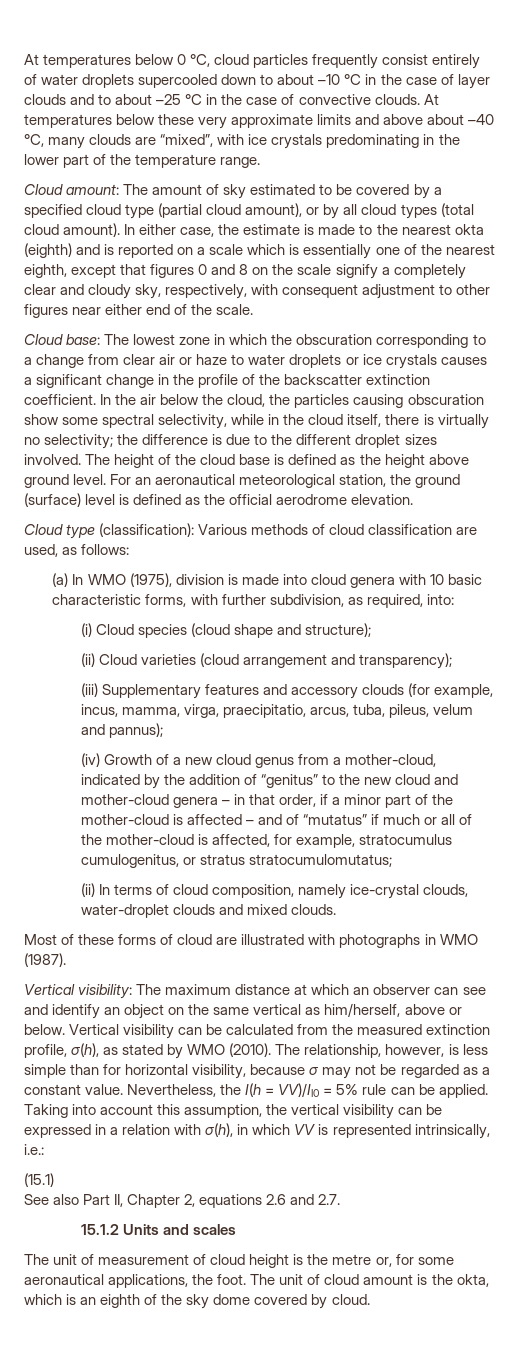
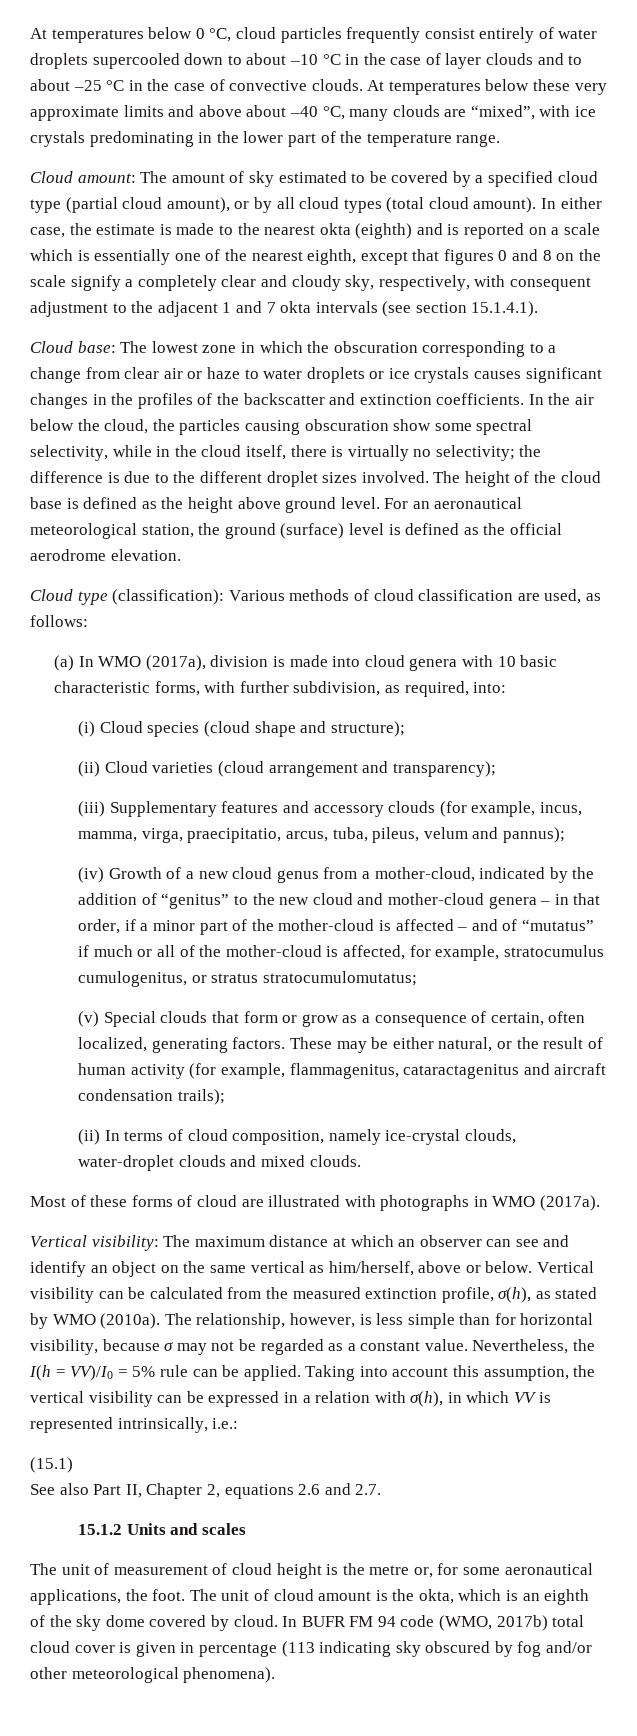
- In either case, the estimate is made to the nearest okta (eighth) and is reported on a scale which is essentially one of the nearest eighth, except that figures 0 and 8 on the scale signify a completely clear and cloudy sky, respectively, with consequent adjustment to other figures near either end of the scale.
+ In either case, the estimate is made to the nearest okta (eighth) and is reported on a scale which is essentially one of the nearest eighth, except that figures 0 and 8 on the scale signify a completely clear and cloudy sky, respectively, with consequent adjustment to the adjacent 1 and 7 okta intervals (see section 15.1.4.1).
- Cloud base: The lowest zone in which the obscuration corresponding to a change from clear air or haze to water droplets or ice crystals causes a significant change in the profile of the backscatter extinction coefficient.
+ Cloud base: The lowest zone in which the obscuration corresponding to a change from clear air or haze to water droplets or ice crystals causes significant changes in the profiles of the backscatter and extinction coefficients.
- (a) In WMO (1975), division is made into cloud genera with 10 basic characteristic forms, with further subdivision, as required, into:
+ (a) In WMO (2017a), division is made into cloud genera with 10 basic characteristic forms, with further subdivision, as required, into:
+ (v) Special clouds that form or grow as a consequence of certain, often localized, generating factors. These may be either natural, or the result of human activity (for example, flammagenitus, cataractagenitus and aircraft condensation trails);
- Most of these forms of cloud are illustrated with photographs in WMO (1987).
+ Most of these forms of cloud are illustrated with photographs in WMO (2017a).
- Vertical visibility can be calculated from the measured extinction profile, σ(h), as stated by WMO (2010).
+ Vertical visibility can be calculated from the measured extinction profile, σ(h), as stated by WMO (2010a).
- Nevertheless, the I(h = VV)/II0 = 5% rule can be applied.
+ Nevertheless, the I(h = VV)/I0 = 5% rule can be applied.
+ In BUFR FM 94 code (WMO, 2017b) total cloud cover is given in percentage (113 indicating sky obscured by fog and/or other meteorological phenomena).

